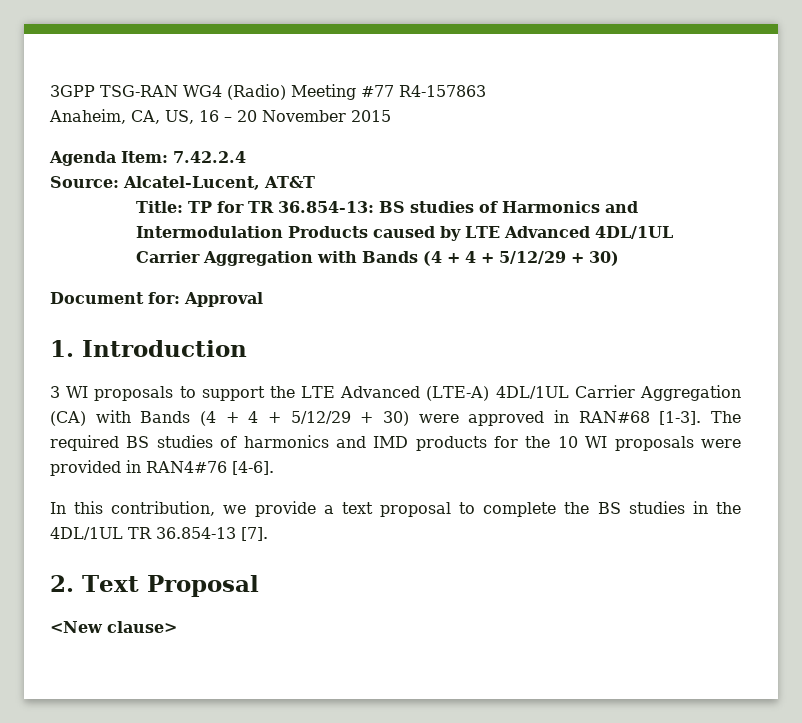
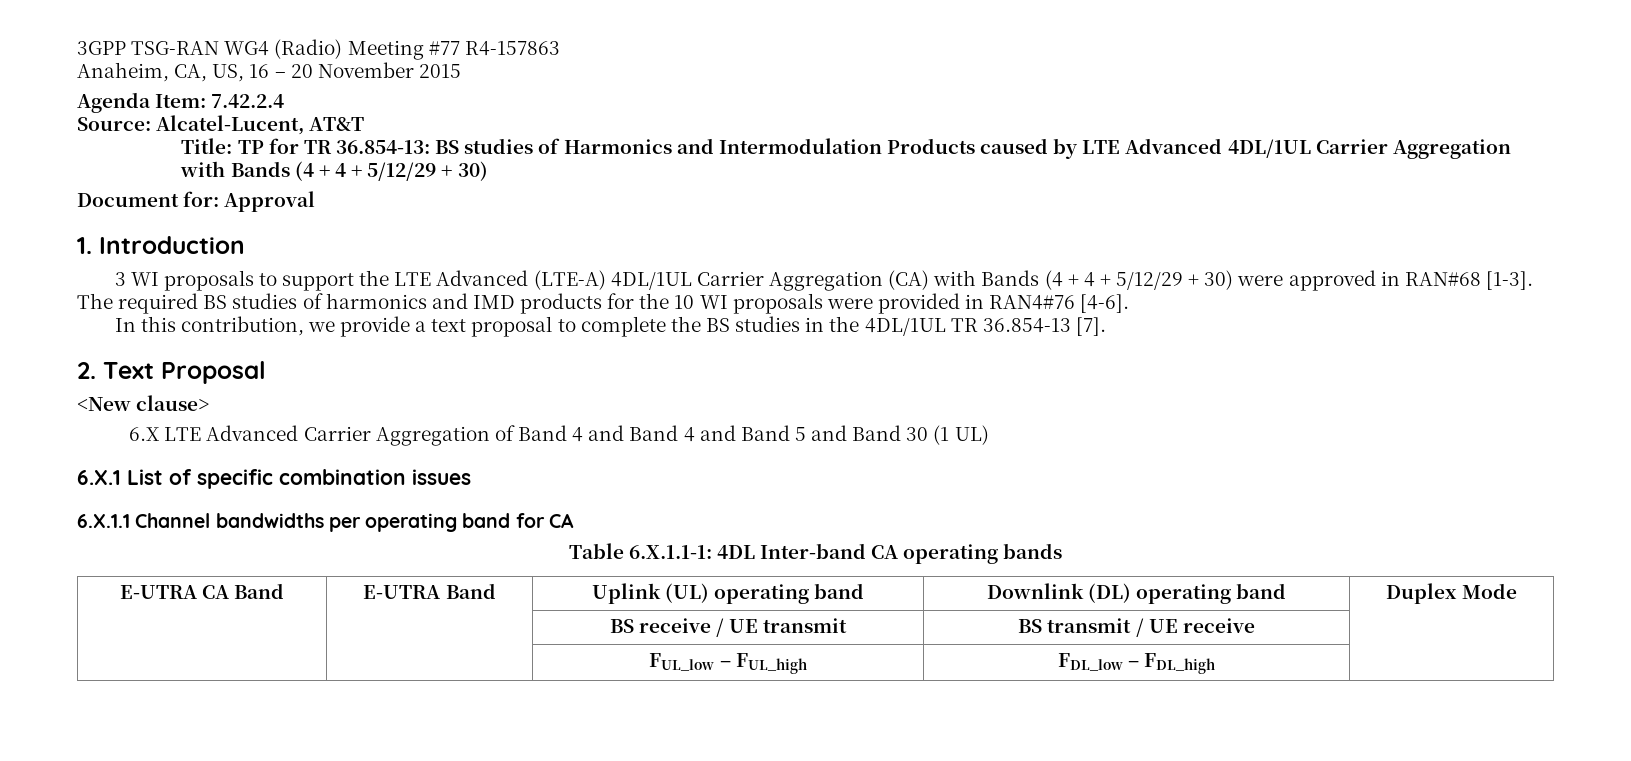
+ 6.X LTE Advanced Carrier Aggregation of Band 4 and Band 4 and Band 5 and Band 30 (1 UL)
+ 6.X.1 List of specific combination issues
+ 6.X.1.1 Channel bandwidths per operating band for CA
+ Table 6.X.1.1-1: 4DL Inter-band CA operating bands
+ E-UTRA CA Band | E-UTRA Band | Uplink (UL) operating band | Downlink (DL) operating band | Duplex Mode
+ | | BS receive / UE transmit | BS transmit / UE receive |
+ | | FUL_low – FUL_high | FDL_low – FDL_high |

